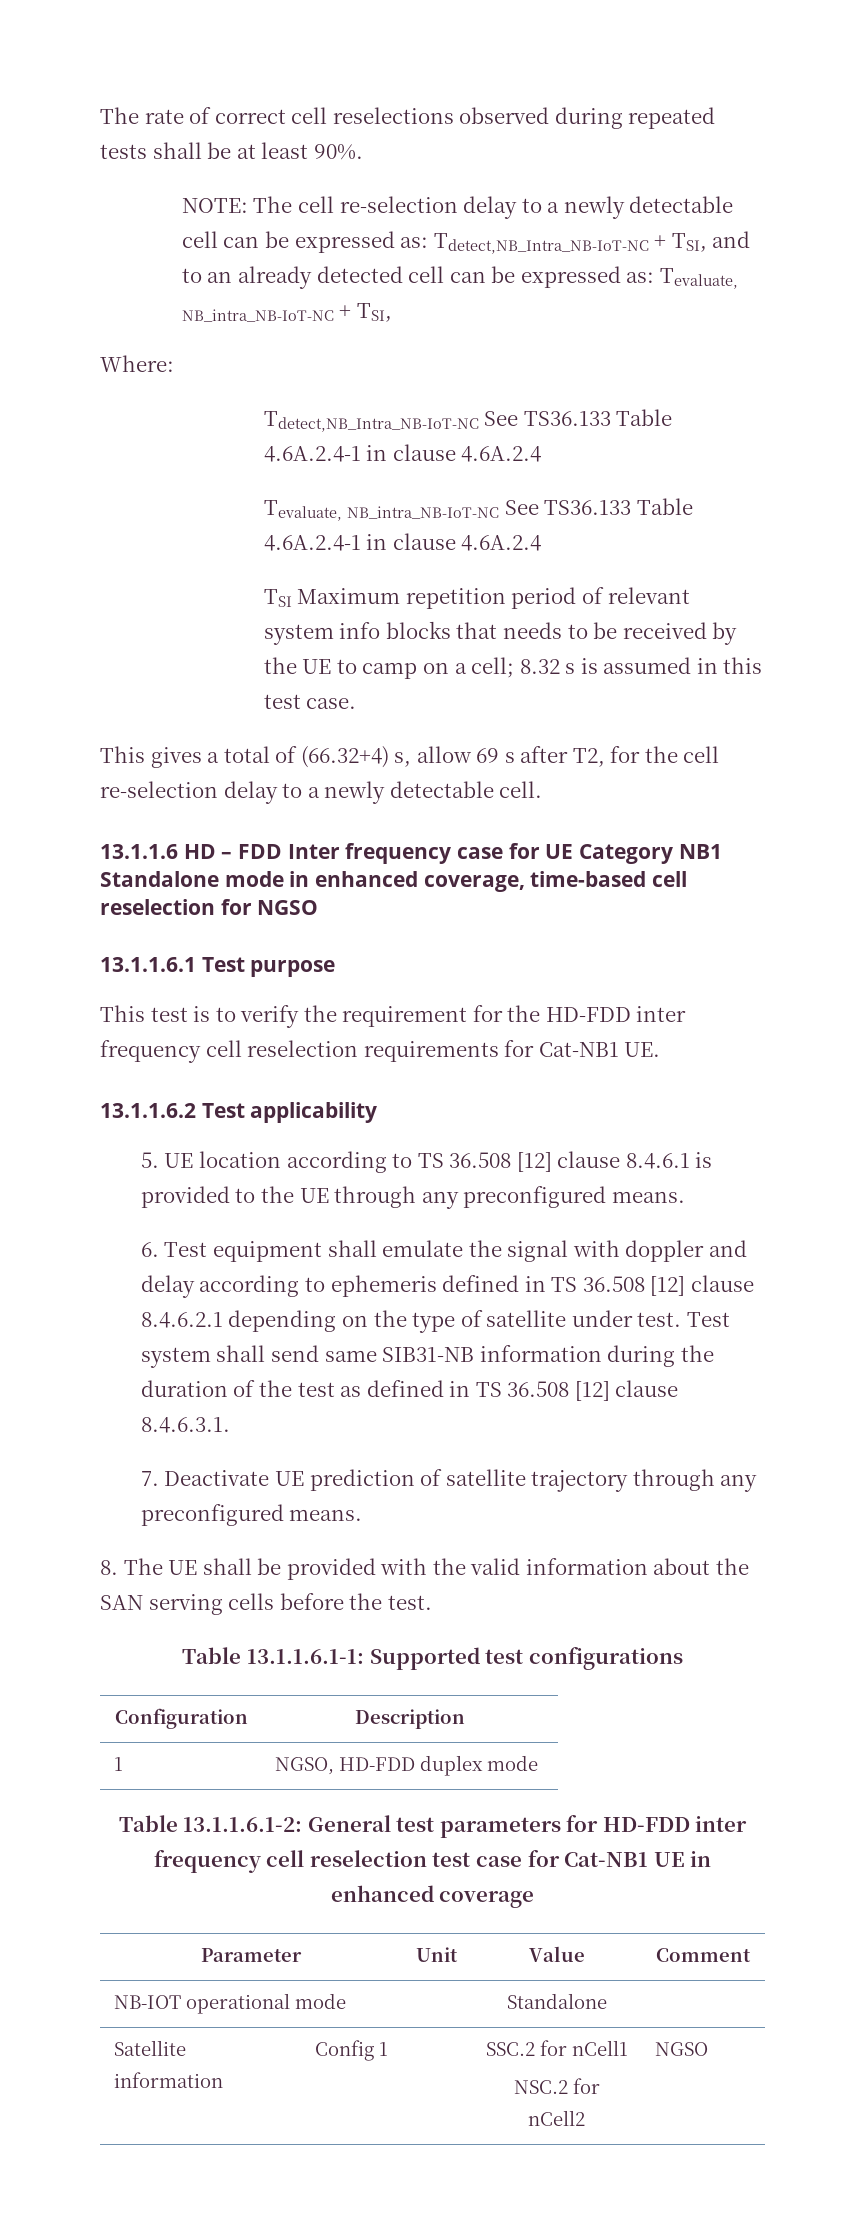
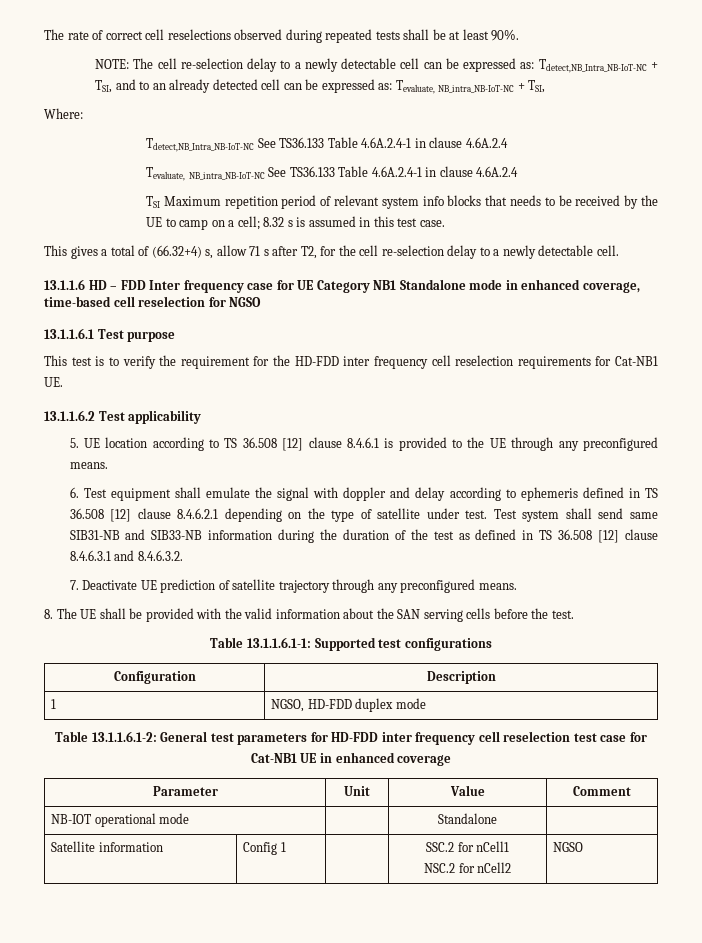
- This gives a total of (66.32+4) s, allow 69 s after T2, for the cell re-selection delay to a newly detectable cell.
+ This gives a total of (66.32+4) s, allow 71 s after T2, for the cell re-selection delay to a newly detectable cell.
- Test system shall send same SIB31-NB information during the duration of the test as defined in TS 36.508 [12] clause 8.4.6.3.1.
+ Test system shall send same SIB31-NB and SIB33-NB information during the duration of the test as defined in TS 36.508 [12] clause 8.4.6.3.1 and 8.4.6.3.2.

